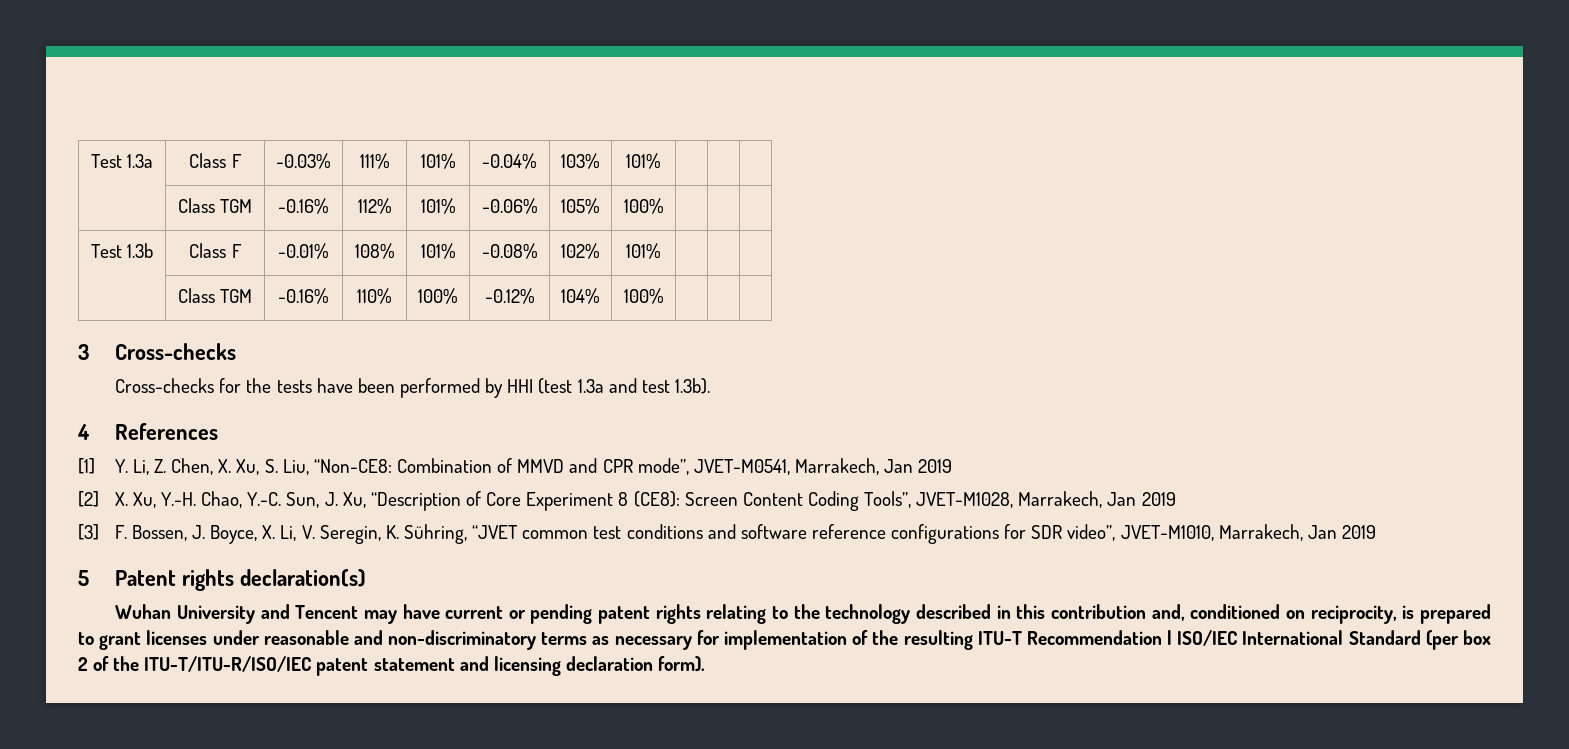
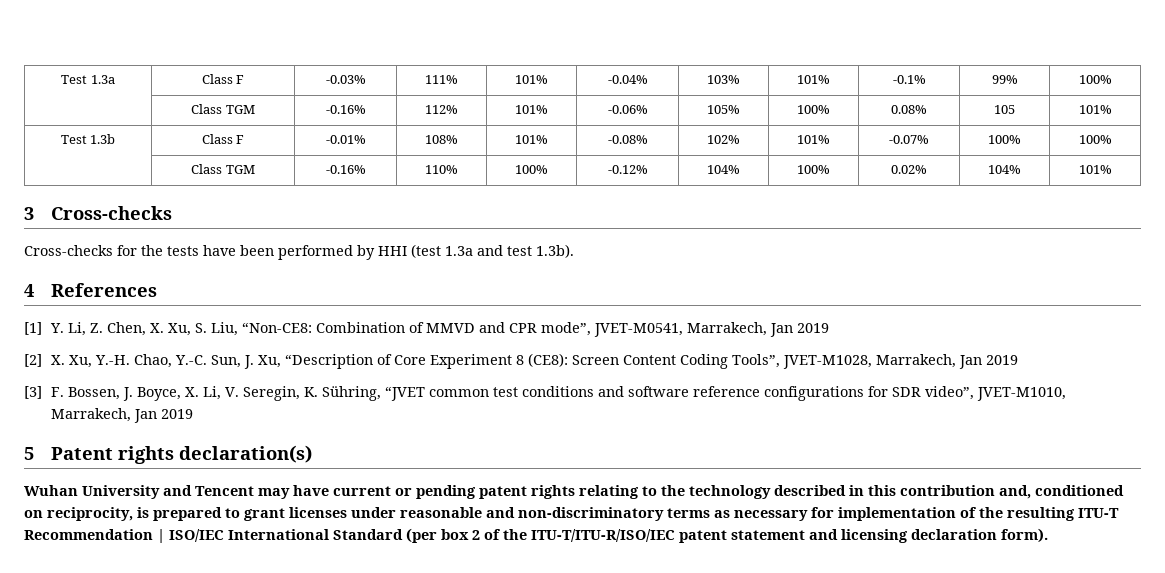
- Test 1.3a | Class F | -0.03% | 111% | 101% | -0.04% | 103% | 101% | | |
+ Test 1.3a | Class F | -0.03% | 111% | 101% | -0.04% | 103% | 101% | -0.1% | 99% | 100%
- | Class TGM | -0.16% | 112% | 101% | -0.06% | 105% | 100% | | |
+ | Class TGM | -0.16% | 112% | 101% | -0.06% | 105% | 100% | 0.08% | 105 | 101%
- Test 1.3b | Class F | -0.01% | 108% | 101% | -0.08% | 102% | 101% | | |
+ Test 1.3b | Class F | -0.01% | 108% | 101% | -0.08% | 102% | 101% | -0.07% | 100% | 100%
- | Class TGM | -0.16% | 110% | 100% | -0.12% | 104% | 100% | | |
+ | Class TGM | -0.16% | 110% | 100% | -0.12% | 104% | 100% | 0.02% | 104% | 101%

